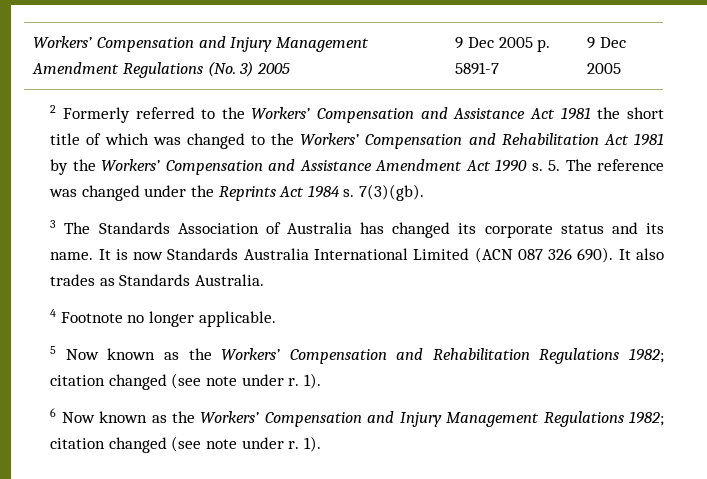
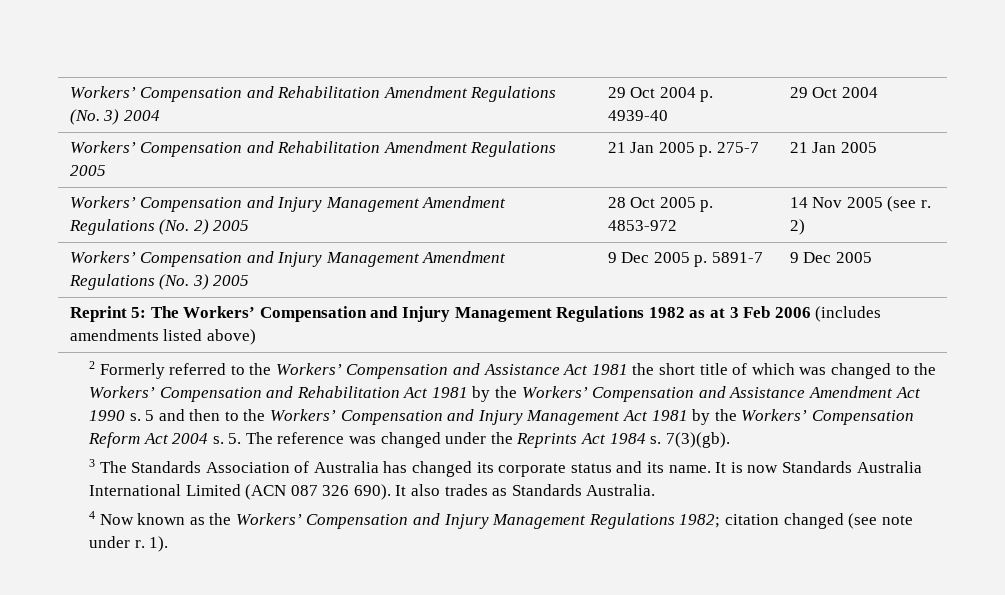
+ Workers’ Compensation and Rehabilitation Amendment Regulations (No. 3) 2004 | 29 Oct 2004 p. 4939-40 | 29 Oct 2004
+ Workers’ Compensation and Rehabilitation Amendment Regulations 2005 | 21 Jan 2005 p. 275-7 | 21 Jan 2005
+ Workers’ Compensation and Injury Management Amendment Regulations (No. 2) 2005 | 28 Oct 2005 p. 4853-972 | 14 Nov 2005 (see r. 2)
+ Reprint 5: The Workers’ Compensation and Injury Management Regulations 1982 as at 3 Feb 2006 (includes amendments listed above)
+ 5 and then to the Workers’ Compensation and Injury Management Act 1981 by the Workers’ Compensation Reform Act 2004 s.
- 4 Footnote no longer applicable.
- 5 Now known as the Workers’ Compensation and Rehabilitation Regulations 1982; citation changed (see note under r. 1).
- 6 Now known as the Workers’ Compensation and Injury Management Regulations 1982; citation changed (see note under r.
+ 4 Now known as the Workers’ Compensation and Injury Management Regulations 1982; citation changed (see note under r.

